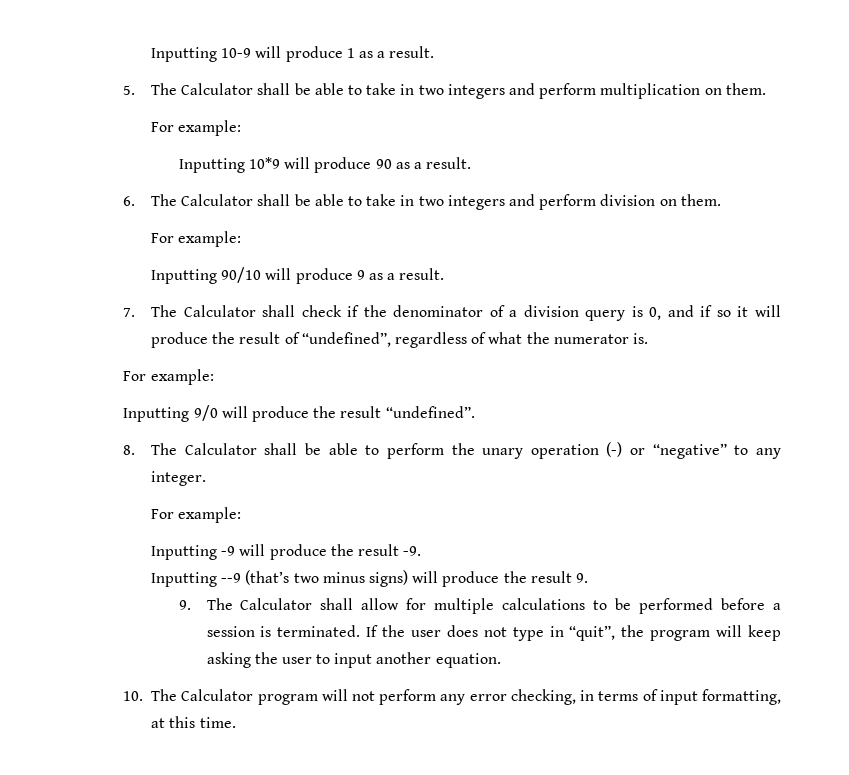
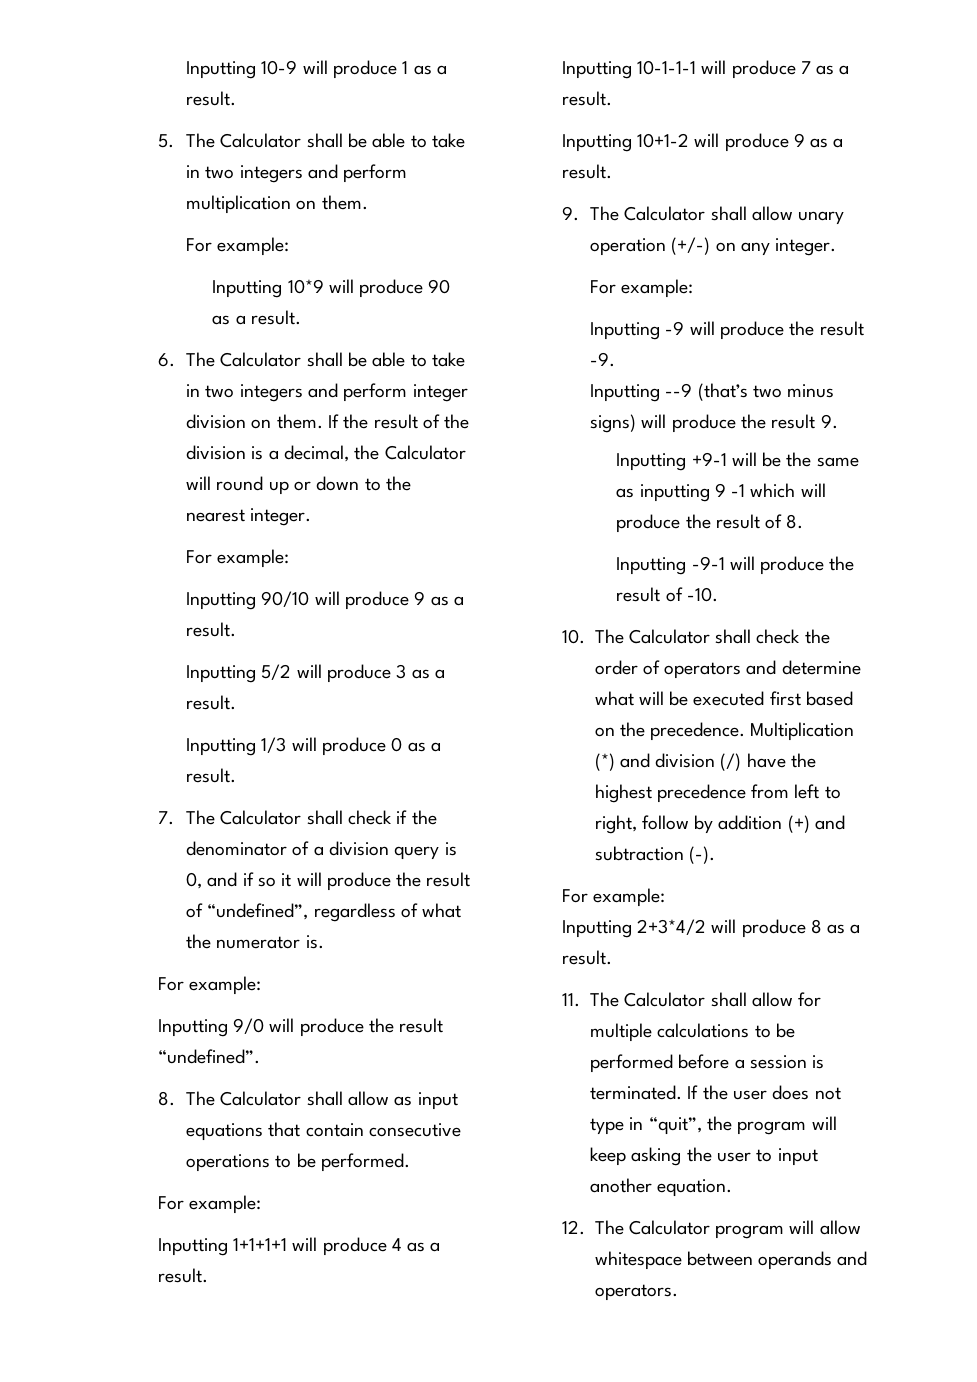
- 6. The Calculator shall be able to take in two integers and perform division on them.
+ 6. The Calculator shall be able to take in two integers and perform integer division on them. If the result of the division is a decimal, the Calculator will round up or down to the nearest integer.
+ Inputting 5/2 will produce 3 as a result.
+ Inputting 1/3 will produce 0 as a result.
- 8. The Calculator shall be able to perform the unary operation (-) or “negative” to any integer.
+ 8. The Calculator shall allow as input equations that contain consecutive operations to be performed.
+ For example:
+ Inputting 1+1+1+1 will produce 4 as a result.
+ Inputting 10-1-1-1 will produce 7 as a result.
+ Inputting 10+1-2 will produce 9 as a result.
+ 9. The Calculator shall allow unary operation (+/-) on any integer.
- 9. The Calculator shall allow for multiple calculations to be performed before a session is terminated.
+ Inputting +9-1 will be the same as inputting 9 -1 which will produce the result of 8.
+ Inputting -9-1 will produce the result of -10.
+ 10. The Calculator shall check the order of operators and determine what will be executed first based on the precedence. Multiplication (*) and division (/) have the highest precedence from left to right, follow by addition (+) and subtraction (-).
+ For example:
+ Inputting 2+3*4/2 will produce 8 as a result.
+ 11. The Calculator shall allow for multiple calculations to be performed before a session is terminated.
- 10. The Calculator program will not perform any error checking, in terms of input formatting, at this time.
+ 12. The Calculator program will allow whitespace between operands and operators.

